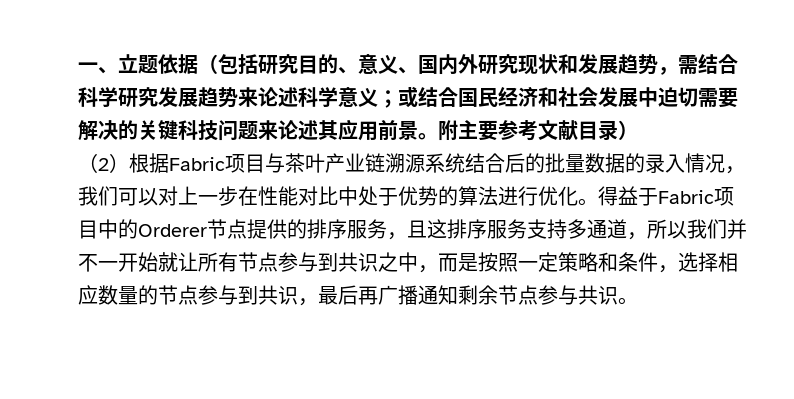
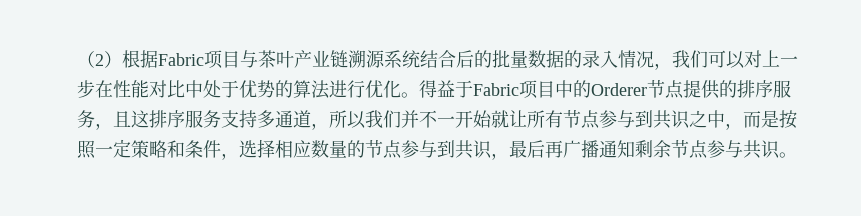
- 一、立题依据（包括研究目的、意义、国内外研究现状和发展趋势，需结合科学研究发展趋势来论述科学意义；或结合国民经济和社会发展中迫切需要解决的关键科技问题来论述其应用前景。附主要参考文献目录）

